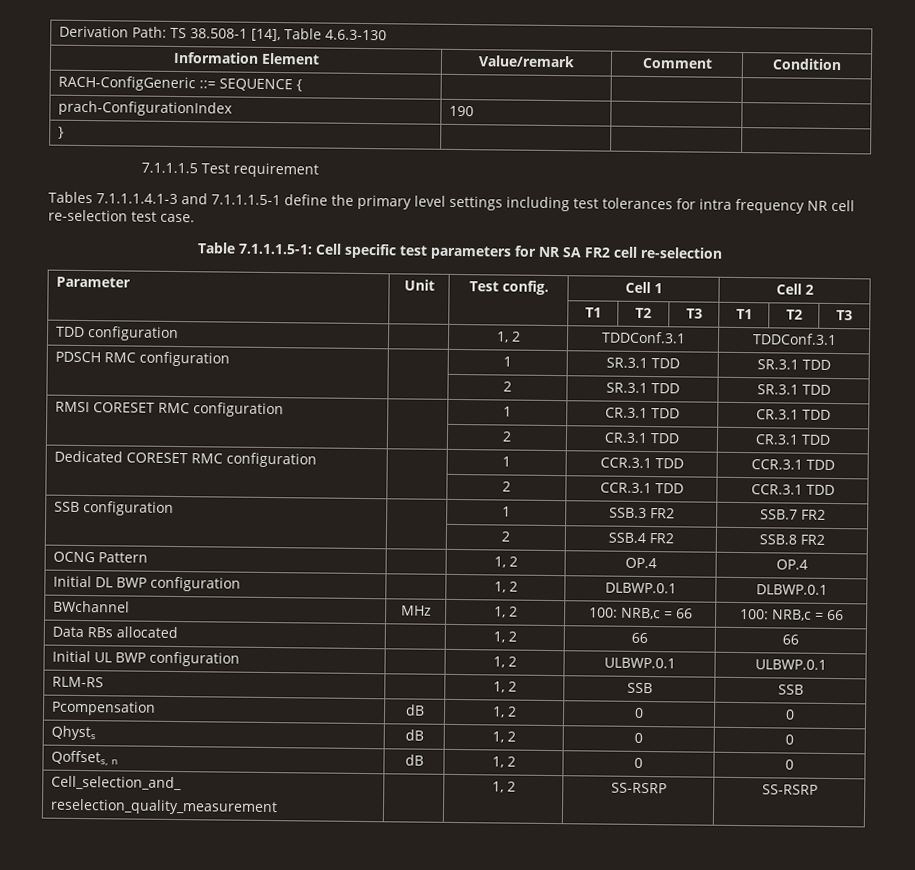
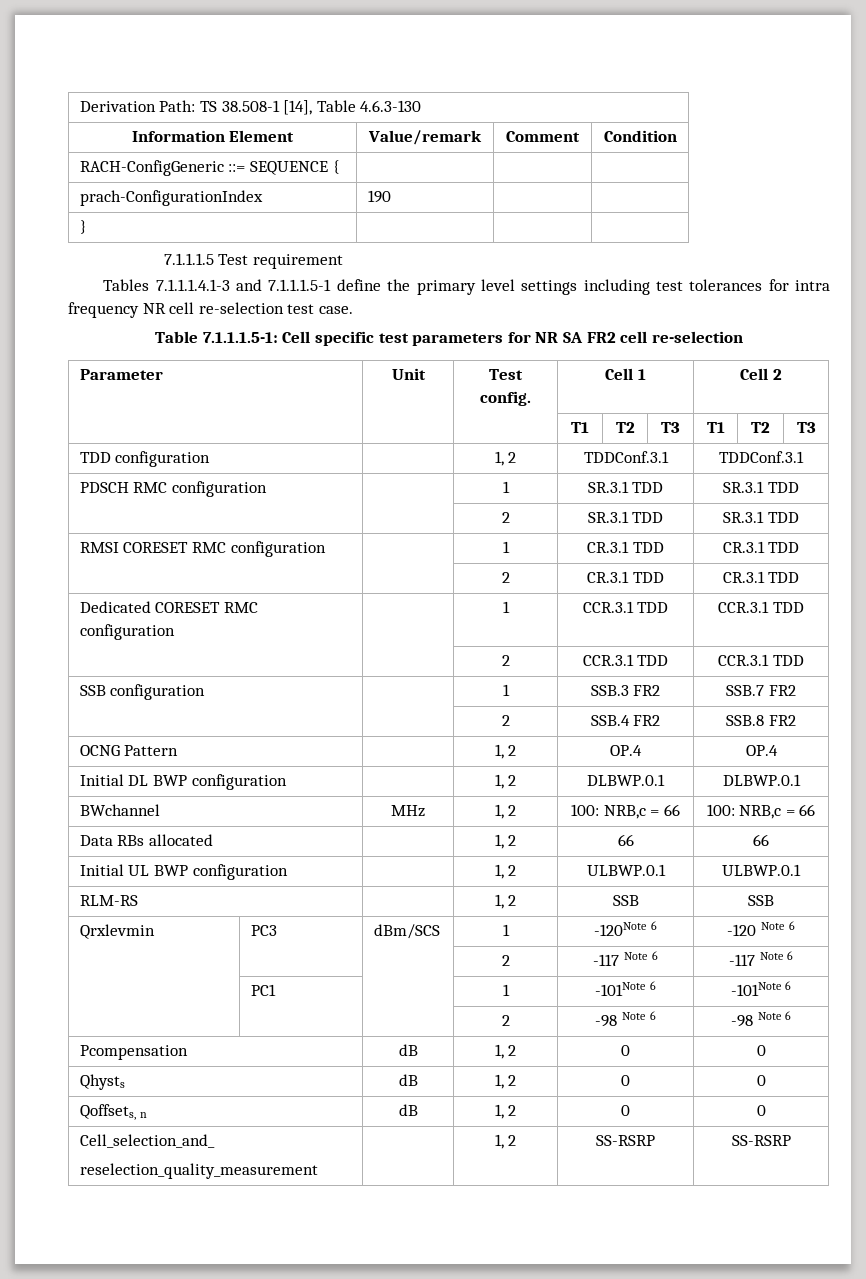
+ Qrxlevmin | PC3 | dBm/SCS | 1 | -120Note 6 | -120 Note 6
+ | | | 2 | -117 Note 6 | -117 Note 6
+ | PC1 | | 1 | -101Note 6 | -101Note 6
+ | | | 2 | -98 Note 6 | -98 Note 6

